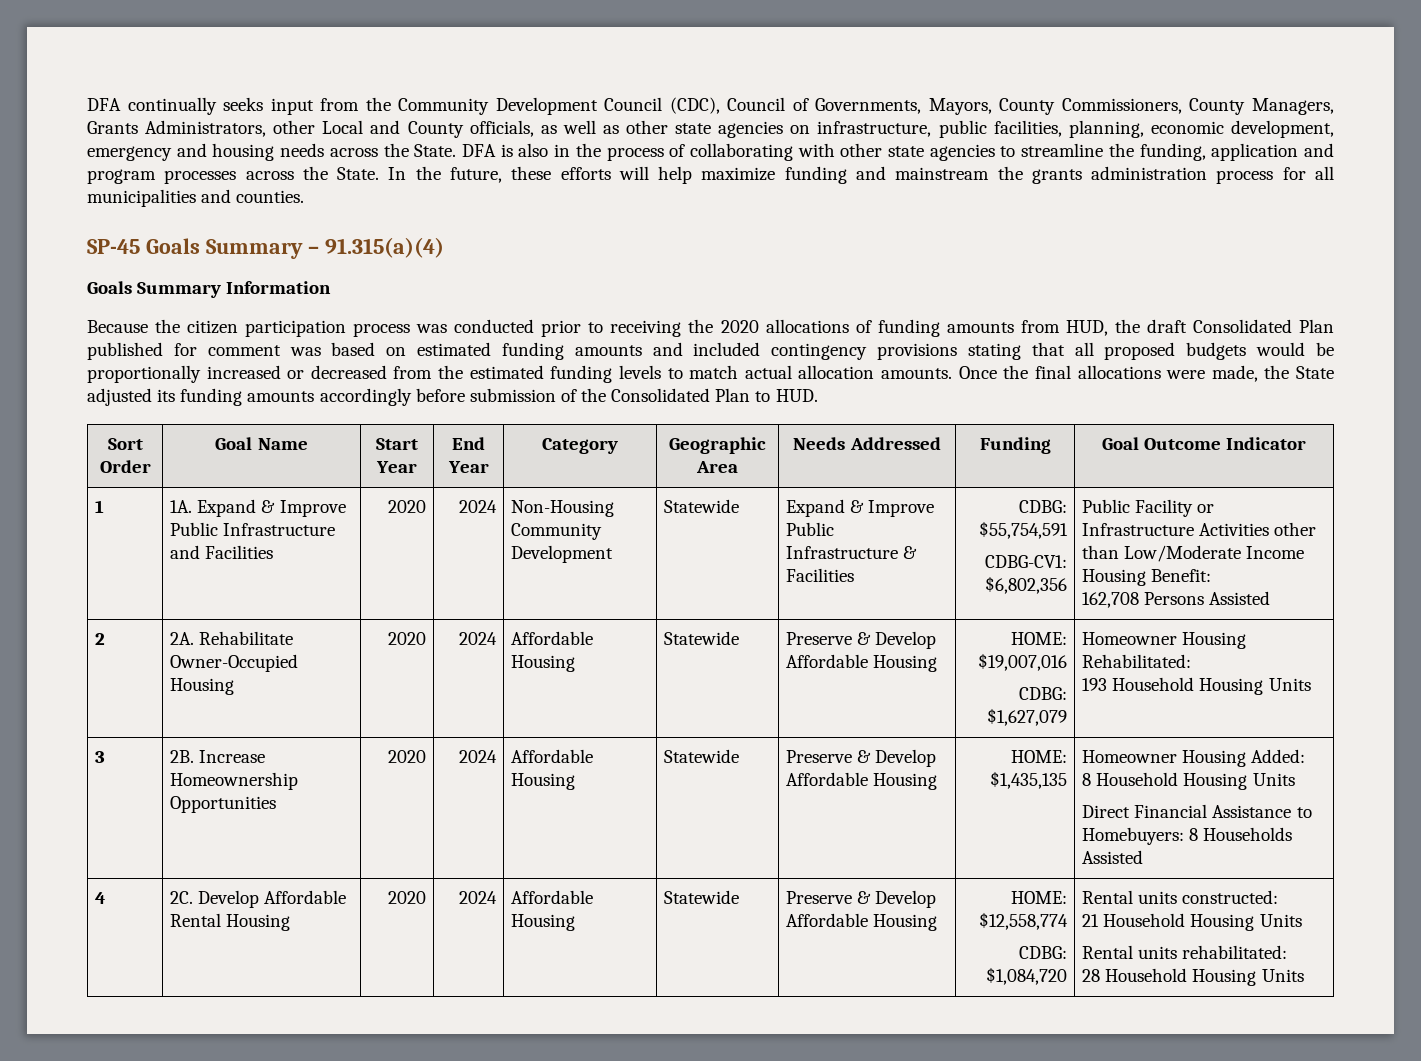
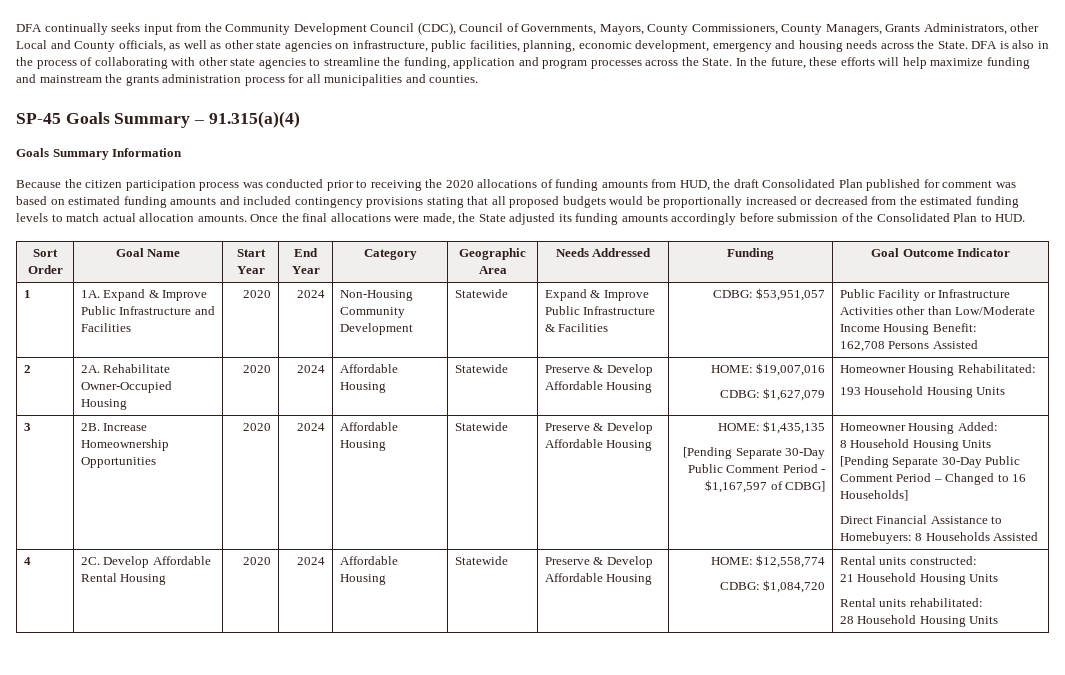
- 1 | 1A. Expand & Improve Public Infrastructure and Facilities | 2020 | 2024 | Non-Housing Community Development | Statewide | Expand & Improve Public Infrastructure & Facilities | CDBG: $55,754,591
- CDBG-CV1: $6,802,356 | Public Facility or Infrastructure Activities other than Low/Moderate Income Housing Benefit:
+ 1 | 1A. Expand & Improve Public Infrastructure and Facilities | 2020 | 2024 | Non-Housing Community Development | Statewide | Expand & Improve Public Infrastructure & Facilities | CDBG: $53,951,057 | Public Facility or Infrastructure Activities other than Low/Moderate Income Housing Benefit:
+ [Pending Separate 30-Day Public Comment Period - $1,167,597 of CDBG]
- 8 Household Housing Units
+ 8 Household Housing Units [Pending Separate 30-Day Public Comment Period – Changed to 16 Households]

